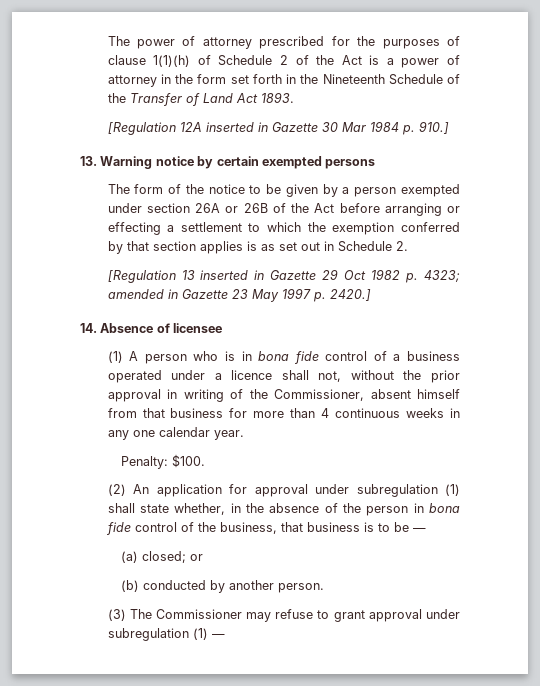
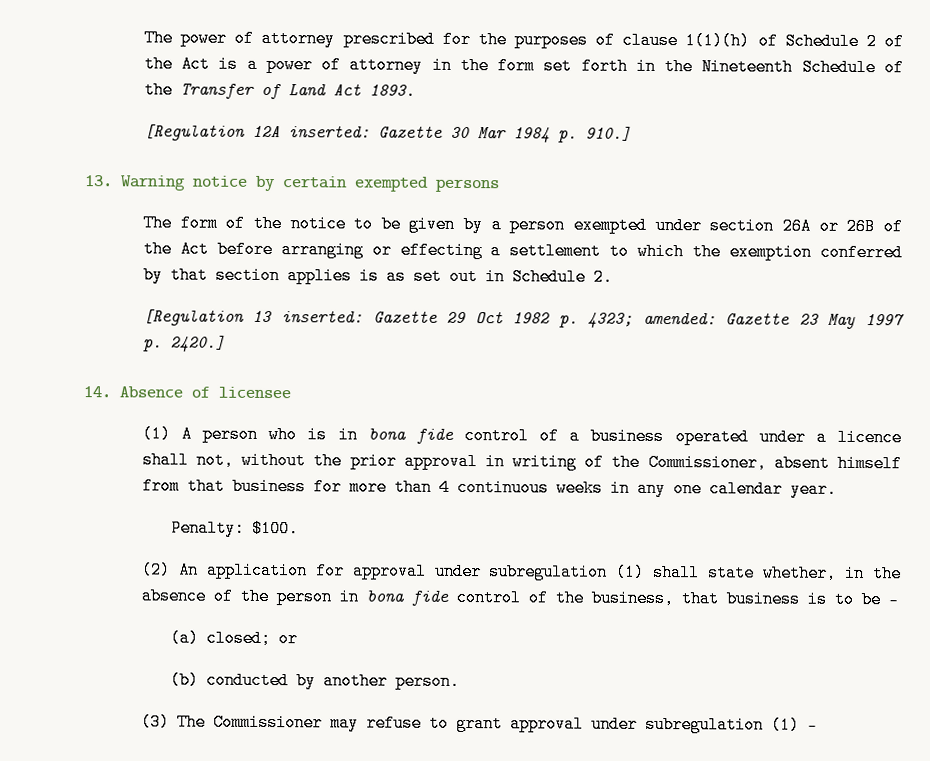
- [Regulation 12A inserted in Gazette 30 Mar 1984 p. 910.]
+ [Regulation 12A inserted: Gazette 30 Mar 1984 p. 910.]
- [Regulation 13 inserted in Gazette 29 Oct 1982 p. 4323; amended in Gazette 23 May 1997 p. 2420.]
+ [Regulation 13 inserted: Gazette 29 Oct 1982 p. 4323; amended: Gazette 23 May 1997 p. 2420.]

